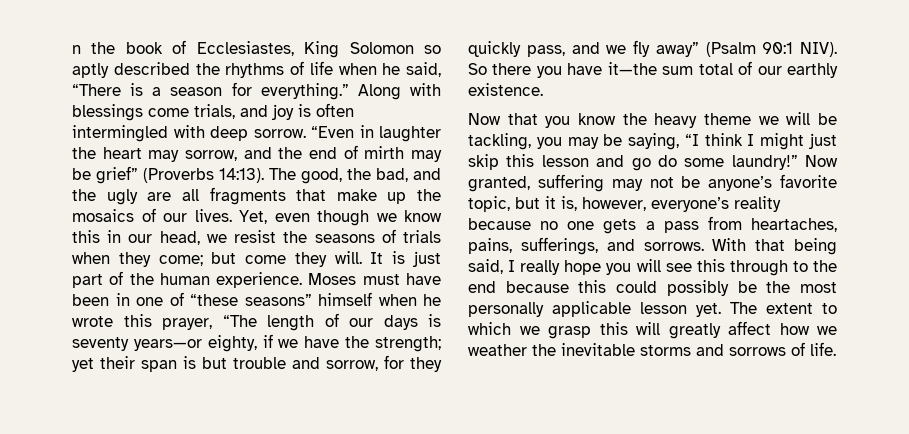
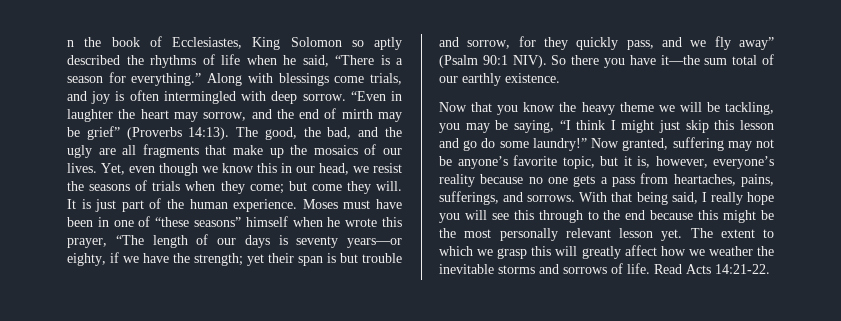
- With that being said, I really hope you will see this through to the end because this could possibly be the most personally applicable lesson yet.
+ With that being said, I really hope you will see this through to the end because this might be the most personally relevant lesson yet.
+ Read Acts 14:21-22.

